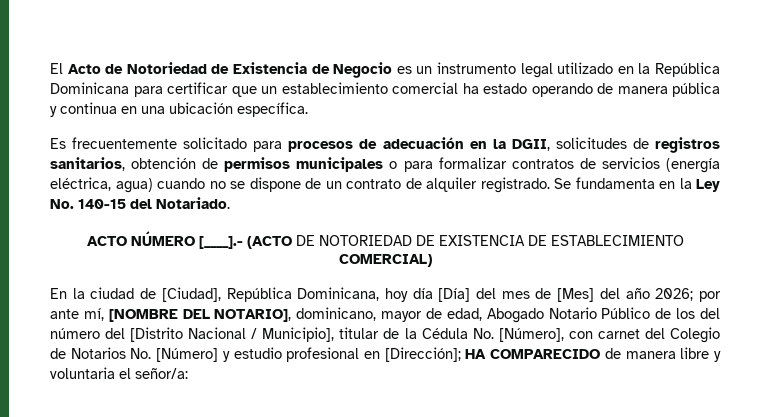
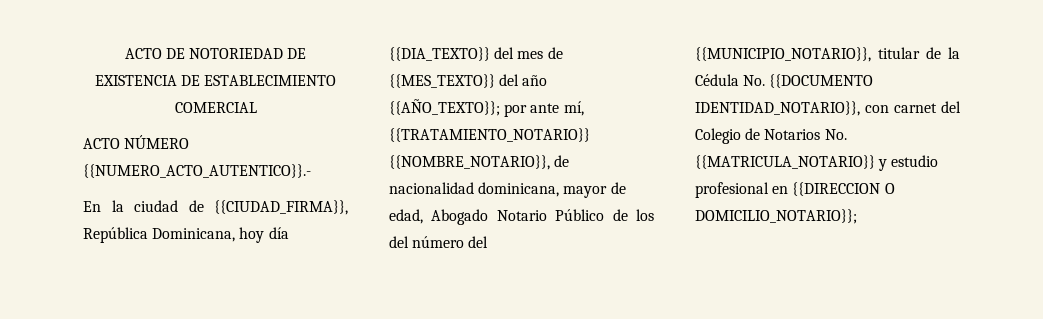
- El Acto de Notoriedad de Existencia de Negocio es un instrumento legal utilizado en la República Dominicana para certificar que un establecimiento comercial ha estado operando de manera pública y continua en una ubicación específica.
- Es frecuentemente solicitado para procesos de adecuación en la DGII, solicitudes de registros sanitarios, obtención de permisos municipales o para formalizar contratos de servicios (energía eléctrica, agua) cuando no se dispone de un contrato de alquiler registrado. Se fundamenta en la Ley No. 140-15 del Notariado.
- ACTO NÚMERO [____].- (ACTO DE NOTORIEDAD DE EXISTENCIA DE ESTABLECIMIENTO COMERCIAL)
+ ACTO DE NOTORIEDAD DE EXISTENCIA DE ESTABLECIMIENTO COMERCIAL
+ ACTO NÚMERO {{NUMERO_ACTO_AUTENTICO}}.-
- En la ciudad de [Ciudad], República Dominicana, hoy día [Día] del mes de [Mes] del año 2026; por ante mí, [NOMBRE DEL NOTARIO], dominicano, mayor de edad, Abogado Notario Público de los del número del [Distrito Nacional / Municipio], titular de la Cédula No. [Número], con carnet del Colegio de Notarios No. [Número] y estudio profesional en [Dirección]; HA COMPARECIDO de manera libre y voluntaria el señor/a:
+ En la ciudad de {{CIUDAD_FIRMA}}, República Dominicana, hoy día {{DIA_TEXTO}} del mes de {{MES_TEXTO}} del año {{AÑO_TEXTO}}; por ante mí, {{TRATAMIENTO_NOTARIO}} {{NOMBRE_NOTARIO}}, de nacionalidad dominicana, mayor de edad, Abogado Notario Público de los del número del {{MUNICIPIO_NOTARIO}}, titular de la Cédula No. {{DOCUMENTO IDENTIDAD_NOTARIO}}, con carnet del Colegio de Notarios No. {{MATRICULA_NOTARIO}} y estudio profesional en {{DIRECCION O DOMICILIO_NOTARIO}};

